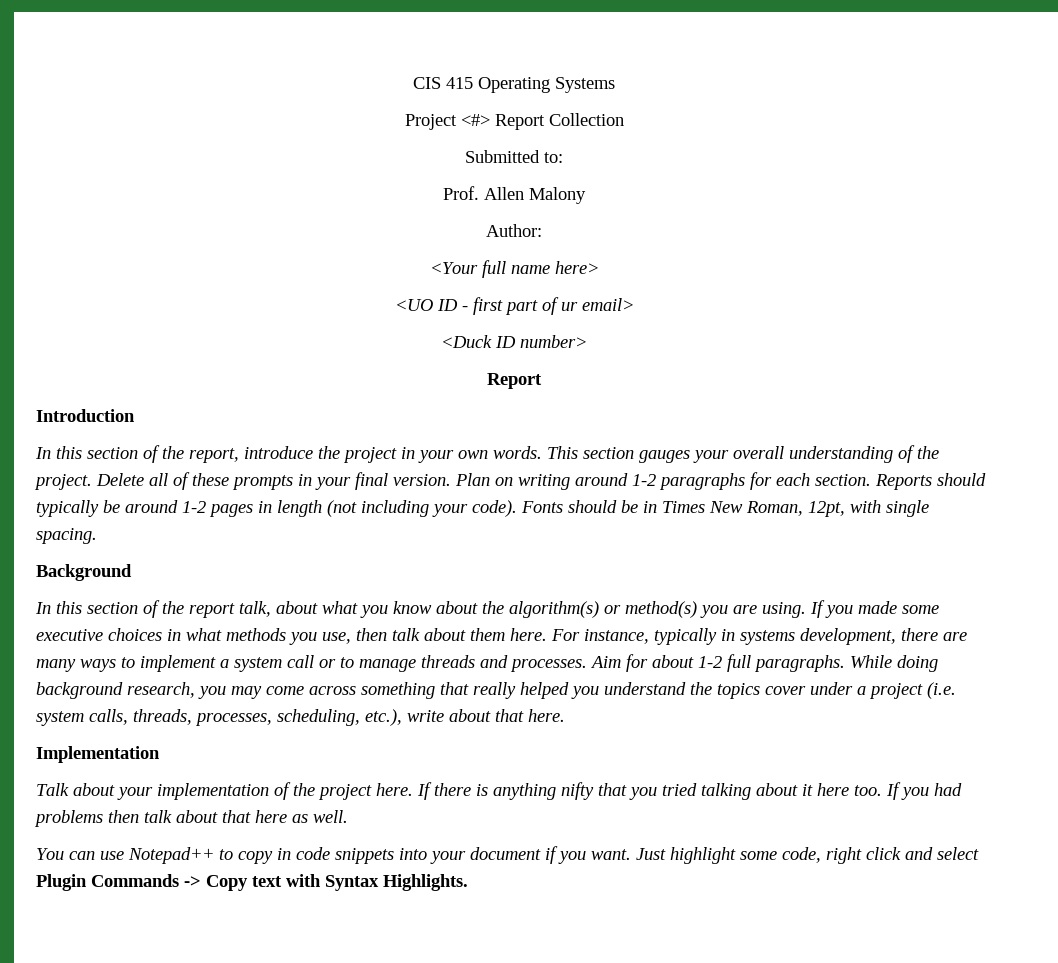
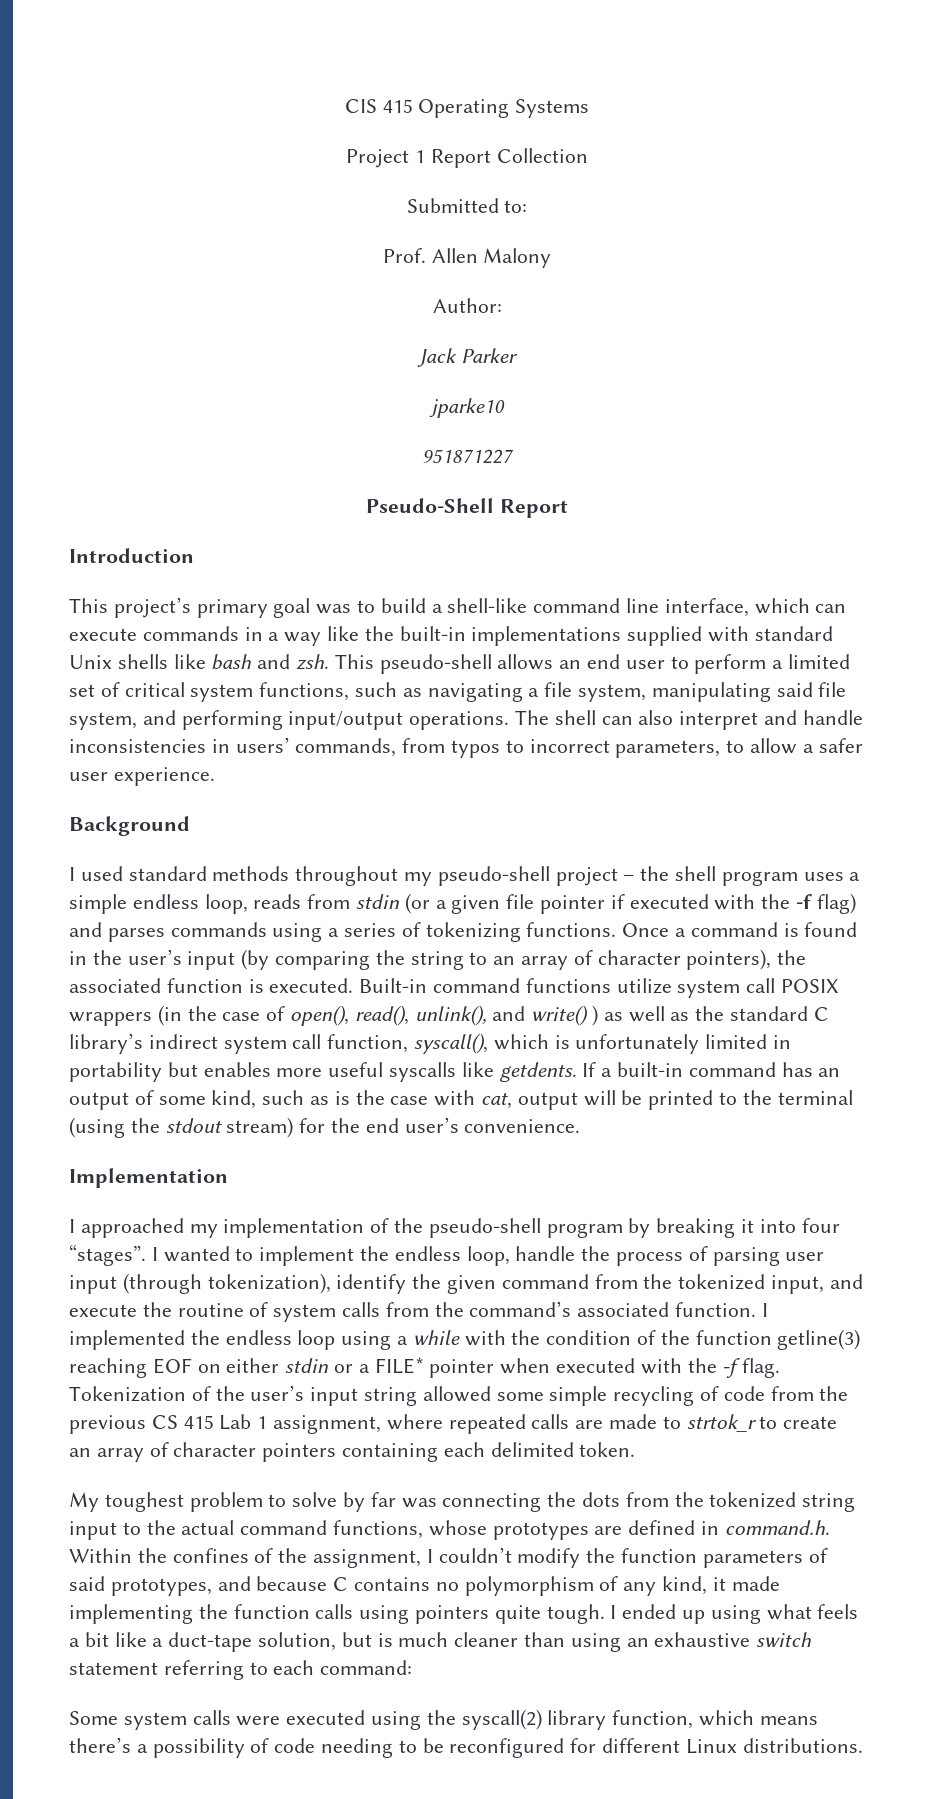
- Project <#> Report Collection
+ Project 1 Report Collection
- <Your full name here>
- <UO ID - first part of ur email>
- <Duck ID number>
- Report
+ Jack Parker
+ jparke10
+ 951871227
+ Pseudo-Shell Report
  Introduction
- In this section of the report, introduce the project in your own words. This section gauges your overall understanding of the project. Delete all of these prompts in your final version. Plan on writing around 1-2 paragraphs for each section. Reports should typically be around 1-2 pages in length (not including your code). Fonts should be in Times New Roman, 12pt, with single spacing.
+ This project’s primary goal was to build a shell-like command line interface, which can execute commands in a way like the built-in implementations supplied with standard Unix shells like bash and zsh. This pseudo-shell allows an end user to perform a limited set of critical system functions, such as navigating a file system, manipulating said file system, and performing input/output operations. The shell can also interpret and handle inconsistencies in users’ commands, from typos to incorrect parameters, to allow a safer user experience.
  Background
- In this section of the report talk, about what you know about the algorithm(s) or method(s) you are using. If you made some executive choices in what methods you use, then talk about them here. For instance, typically in systems development, there are many ways to implement a system call or to manage threads and processes. Aim for about 1-2 full paragraphs. While doing background research, you may come across something that really helped you understand the topics cover under a project (i.e. system calls, threads, processes, scheduling, etc.), write about that here.
+ I used standard methods throughout my pseudo-shell project – the shell program uses a simple endless loop, reads from stdin (or a given file pointer if executed with the -f flag) and parses commands using a series of tokenizing functions. Once a command is found in the user’s input (by comparing the string to an array of character pointers), the associated function is executed. Built-in command functions utilize system call POSIX wrappers (in the case of open(), read(), unlink(), and write() ) as well as the standard C library’s indirect system call function, syscall(), which is unfortunately limited in portability but enables more useful syscalls like getdents. If a built-in command has an output of some kind, such as is the case with cat, output will be printed to the terminal (using the stdout stream) for the end user’s convenience.
  Implementation
- Talk about your implementation of the project here. If there is anything nifty that you tried talking about it here too. If you had problems then talk about that here as well.
- You can use Notepad++ to copy in code snippets into your document if you want. Just highlight some code, right click and select Plugin Commands -> Copy text with Syntax Highlights.
+ I approached my implementation of the pseudo-shell program by breaking it into four “stages”. I wanted to implement the endless loop, handle the process of parsing user input (through tokenization), identify the given command from the tokenized input, and execute the routine of system calls from the command’s associated function. I implemented the endless loop using a while with the condition of the function getline(3) reaching EOF on either stdin or a FILE* pointer when executed with the -f flag. Tokenization of the user’s input string allowed some simple recycling of code from the previous CS 415 Lab 1 assignment, where repeated calls are made to strtok_r to create an array of character pointers containing each delimited token.
+ My toughest problem to solve by far was connecting the dots from the tokenized string input to the actual command functions, whose prototypes are defined in command.h. Within the confines of the assignment, I couldn’t modify the function parameters of said prototypes, and because C contains no polymorphism of any kind, it made implementing the function calls using pointers quite tough. I ended up using what feels a bit like a duct-tape solution, but is much cleaner than using an exhaustive switch statement referring to each command:
+ Some system calls were executed using the syscall(2) library function, which means there’s a possibility of code needing to be reconfigured for different Linux distributions.

